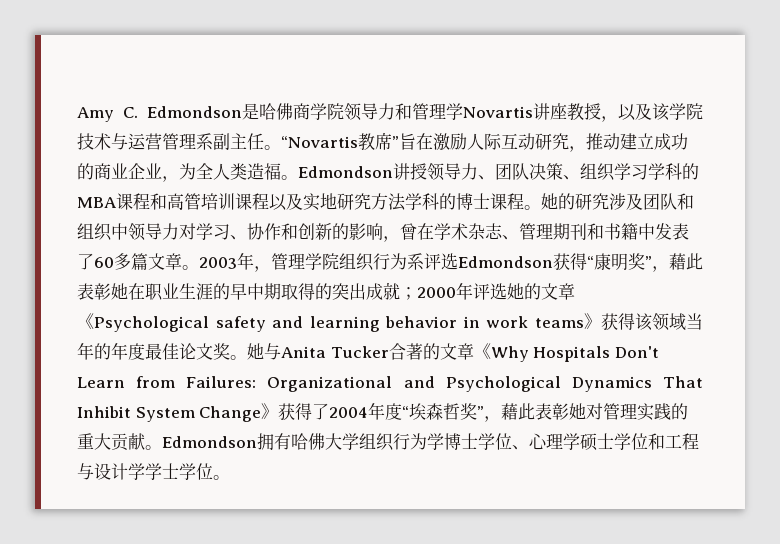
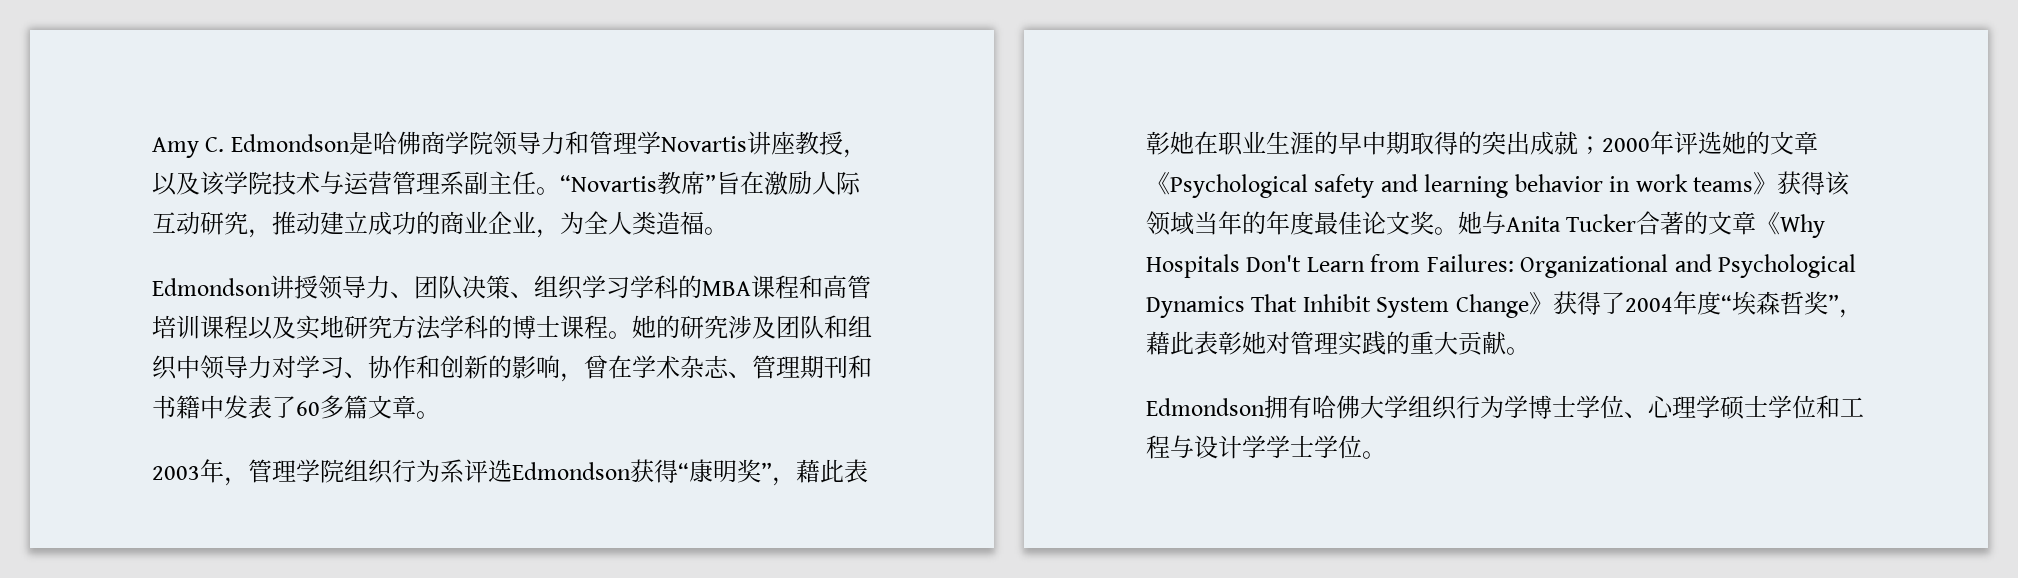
- “Novartis教席”旨在激励人际互动研究，推动建立成功的商业企业，为全人类造福。Edmondson讲授领导力、团队决策、组织学习学科的MBA课程和高管培训课程以及实地研究方法学科的博士课程。
+ “Novartis教席”旨在激励人际互动研究，推动建立成功的商业企业，为全人类造福。
+ Edmondson讲授领导力、团队决策、组织学习学科的MBA课程和高管培训课程以及实地研究方法学科的博士课程。
- 她的研究涉及团队和组织中领导力对学习、协作和创新的影响，曾在学术杂志、管理期刊和书籍中发表了60多篇文章。2003年，管理学院组织行为系评选Edmondson获得“康明奖”，藉此表彰她在职业生涯的早中期取得的突出成就；
+ 她的研究涉及团队和组织中领导力对学习、协作和创新的影响，曾在学术杂志、管理期刊和书籍中发表了60多篇文章。
+ 2003年，管理学院组织行为系评选Edmondson获得“康明奖”，藉此表彰她在职业生涯的早中期取得的突出成就；
- 她与Anita Tucker合著的文章《Why Hospitals Don't Learn from Failures: Organizational and Psychological Dynamics That Inhibit System Change》获得了2004年度“埃森哲奖”，藉此表彰她对管理实践的重大贡献。Edmondson拥有哈佛大学组织行为学博士学位、心理学硕士学位和工程与设计学学士学位。
+ 她与Anita Tucker合著的文章《Why Hospitals Don't Learn from Failures: Organizational and Psychological Dynamics That Inhibit System Change》获得了2004年度“埃森哲奖”，藉此表彰她对管理实践的重大贡献。
+ Edmondson拥有哈佛大学组织行为学博士学位、心理学硕士学位和工程与设计学学士学位。

